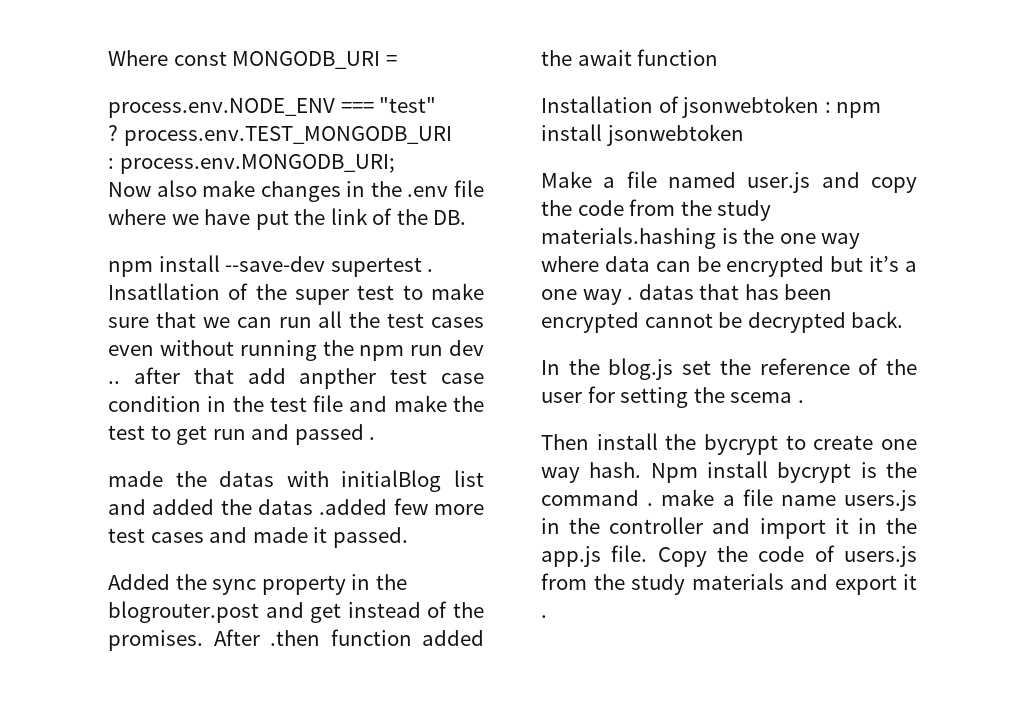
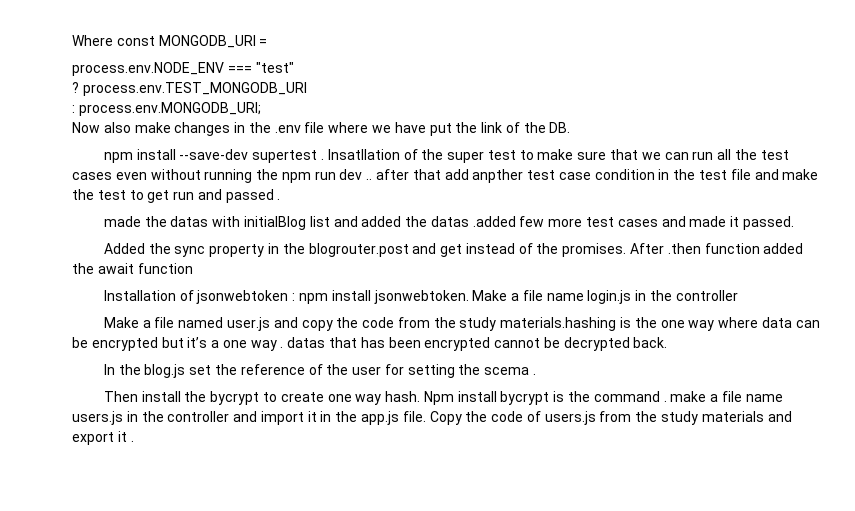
- Installation of jsonwebtoken : npm install jsonwebtoken
+ Installation of jsonwebtoken : npm install jsonwebtoken. Make a file name login.js in the controller

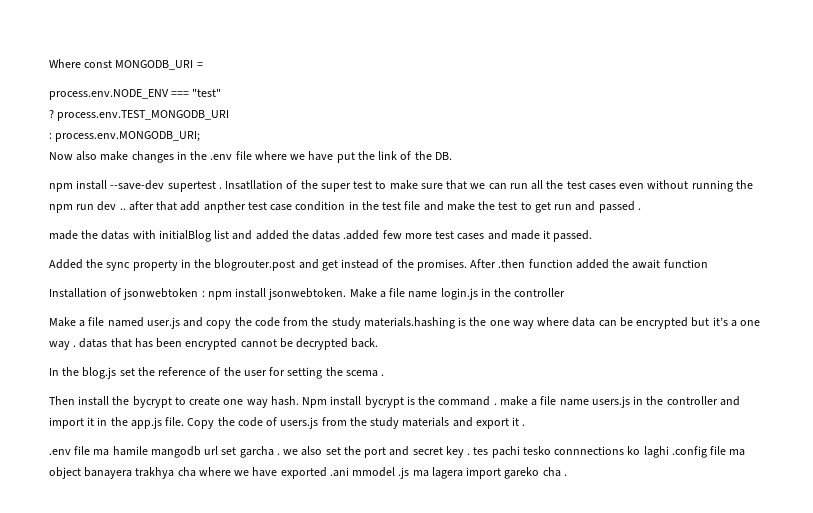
+ .env file ma hamile mangodb url set garcha . we also set the port and secret key . tes pachi tesko connnections ko laghi .config file ma object banayera trakhya cha where we have exported .ani mmodel .js ma lagera import gareko cha .

